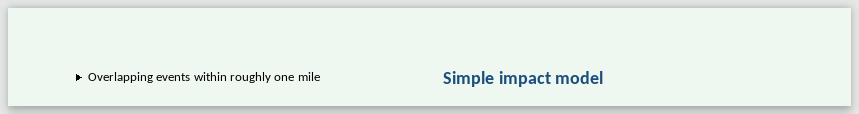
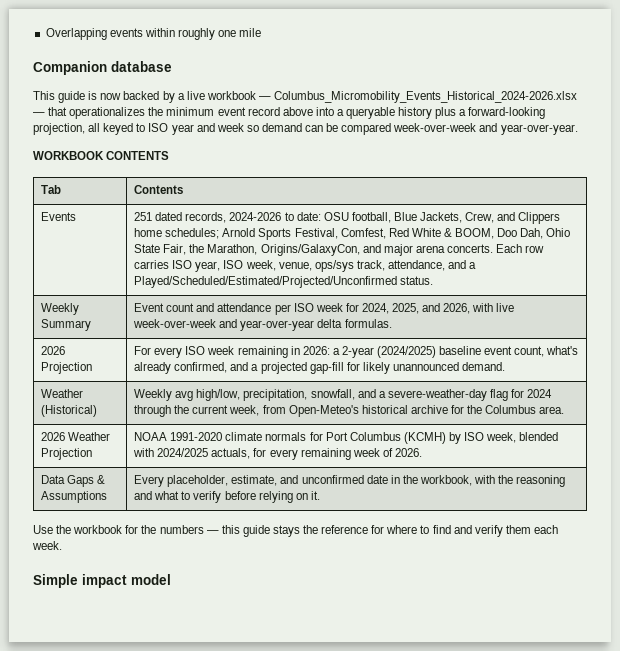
+ Companion database
+ This guide is now backed by a live workbook — Columbus_Micromobility_Events_Historical_2024-2026.xlsx — that operationalizes the minimum event record above into a queryable history plus a forward-looking projection, all keyed to ISO year and week so demand can be compared week-over-week and year-over-year.
+ WORKBOOK CONTENTS
+ Tab | Contents
+ Events | 251 dated records, 2024-2026 to date: OSU football, Blue Jackets, Crew, and Clippers home schedules; Arnold Sports Festival, Comfest, Red White & BOOM, Doo Dah, Ohio State Fair, the Marathon, Origins/GalaxyCon, and major arena concerts. Each row carries ISO year, ISO week, venue, ops/sys track, attendance, and a Played/Scheduled/Estimated/Projected/Unconfirmed status.
+ Weekly Summary | Event count and attendance per ISO week for 2024, 2025, and 2026, with live week-over-week and year-over-year delta formulas.
+ 2026 Projection | For every ISO week remaining in 2026: a 2-year (2024/2025) baseline event count, what's already confirmed, and a projected gap-fill for likely unannounced demand.
+ Weather (Historical) | Weekly avg high/low, precipitation, snowfall, and a severe-weather-day flag for 2024 through the current week, from Open-Meteo's historical archive for the Columbus area.
+ 2026 Weather Projection | NOAA 1991-2020 climate normals for Port Columbus (KCMH) by ISO week, blended with 2024/2025 actuals, for every remaining week of 2026.
+ Data Gaps & Assumptions | Every placeholder, estimate, and unconfirmed date in the workbook, with the reasoning and what to verify before relying on it.
+ Use the workbook for the numbers — this guide stays the reference for where to find and verify them each week.

